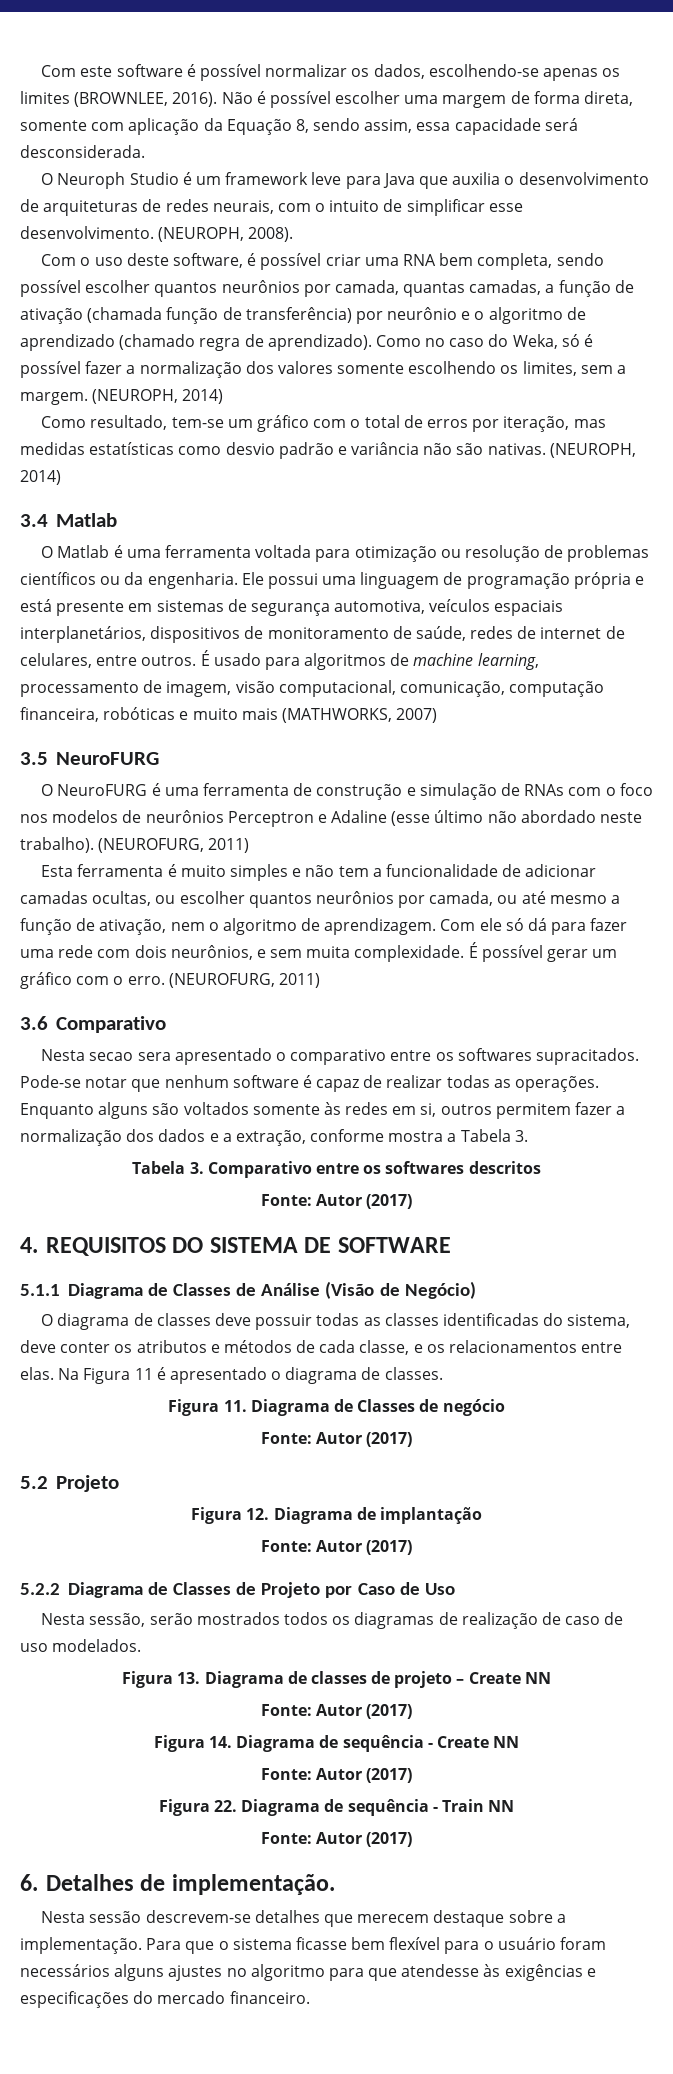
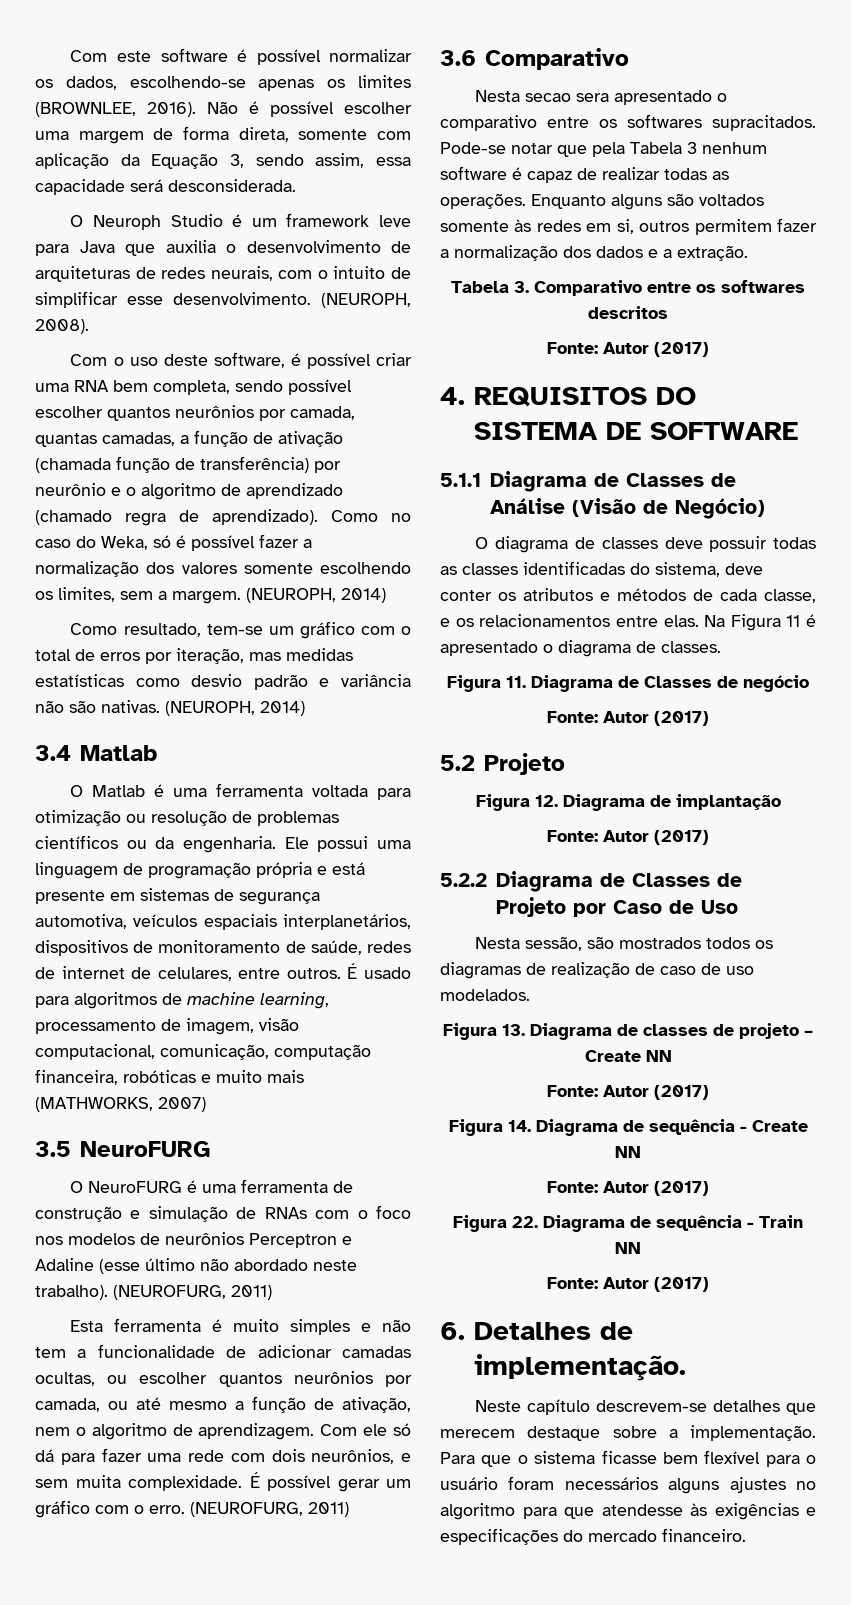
- Não é possível escolher uma margem de forma direta, somente com aplicação da Equação 8, sendo assim, essa capacidade será desconsiderada.
+ Não é possível escolher uma margem de forma direta, somente com aplicação da Equação 3, sendo assim, essa capacidade será desconsiderada.
- Pode-se notar que nenhum software é capaz de realizar todas as operações.
+ Pode-se notar que pela Tabela 3 nenhum software é capaz de realizar todas as operações.
- Enquanto alguns são voltados somente às redes em si, outros permitem fazer a normalização dos dados e a extração, conforme mostra a Tabela 3.
+ Enquanto alguns são voltados somente às redes em si, outros permitem fazer a normalização dos dados e a extração.
- Nesta sessão, serão mostrados todos os diagramas de realização de caso de uso modelados.
+ Nesta sessão, são mostrados todos os diagramas de realização de caso de uso modelados.
- Nesta sessão descrevem-se detalhes que merecem destaque sobre a implementação.
+ Neste capítulo descrevem-se detalhes que merecem destaque sobre a implementação.

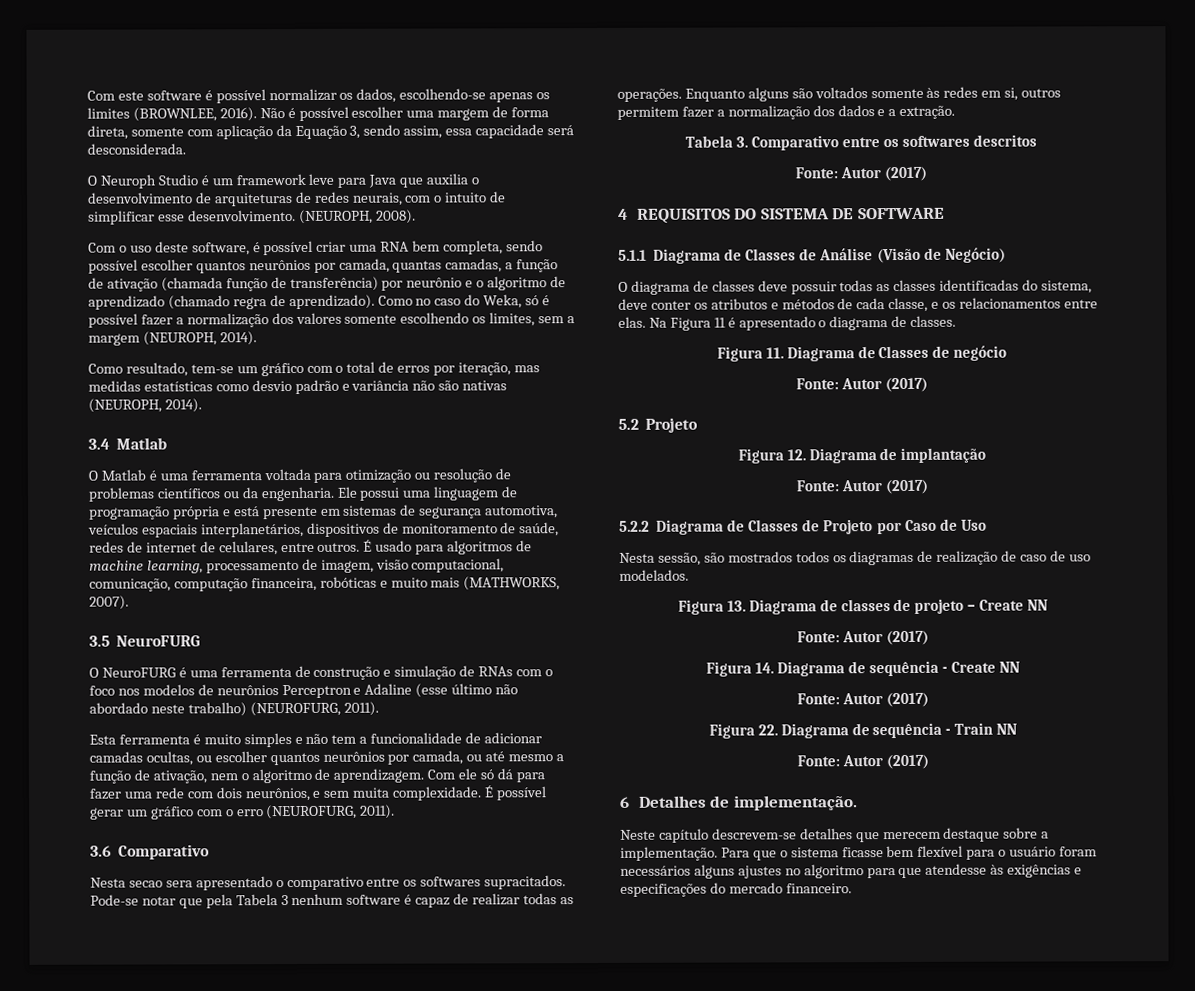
- Como no caso do Weka, só é possível fazer a normalização dos valores somente escolhendo os limites, sem a margem. (NEUROPH, 2014)
+ Como no caso do Weka, só é possível fazer a normalização dos valores somente escolhendo os limites, sem a margem (NEUROPH, 2014).
- Como resultado, tem-se um gráfico com o total de erros por iteração, mas medidas estatísticas como desvio padrão e variância não são nativas. (NEUROPH, 2014)
+ Como resultado, tem-se um gráfico com o total de erros por iteração, mas medidas estatísticas como desvio padrão e variância não são nativas (NEUROPH, 2014).
- É usado para algoritmos de machine learning, processamento de imagem, visão computacional, comunicação, computação financeira, robóticas e muito mais (MATHWORKS, 2007)
+ É usado para algoritmos de machine learning, processamento de imagem, visão computacional, comunicação, computação financeira, robóticas e muito mais (MATHWORKS, 2007).
- O NeuroFURG é uma ferramenta de construção e simulação de RNAs com o foco nos modelos de neurônios Perceptron e Adaline (esse último não abordado neste trabalho). (NEUROFURG, 2011)
+ O NeuroFURG é uma ferramenta de construção e simulação de RNAs com o foco nos modelos de neurônios Perceptron e Adaline (esse último não abordado neste trabalho) (NEUROFURG, 2011).
- É possível gerar um gráfico com o erro. (NEUROFURG, 2011)
+ É possível gerar um gráfico com o erro (NEUROFURG, 2011).
- 4. REQUISITOS DO SISTEMA DE SOFTWARE
+ 4 REQUISITOS DO SISTEMA DE SOFTWARE
- 6. Detalhes de implementação.
+ 6 Detalhes de implementação.

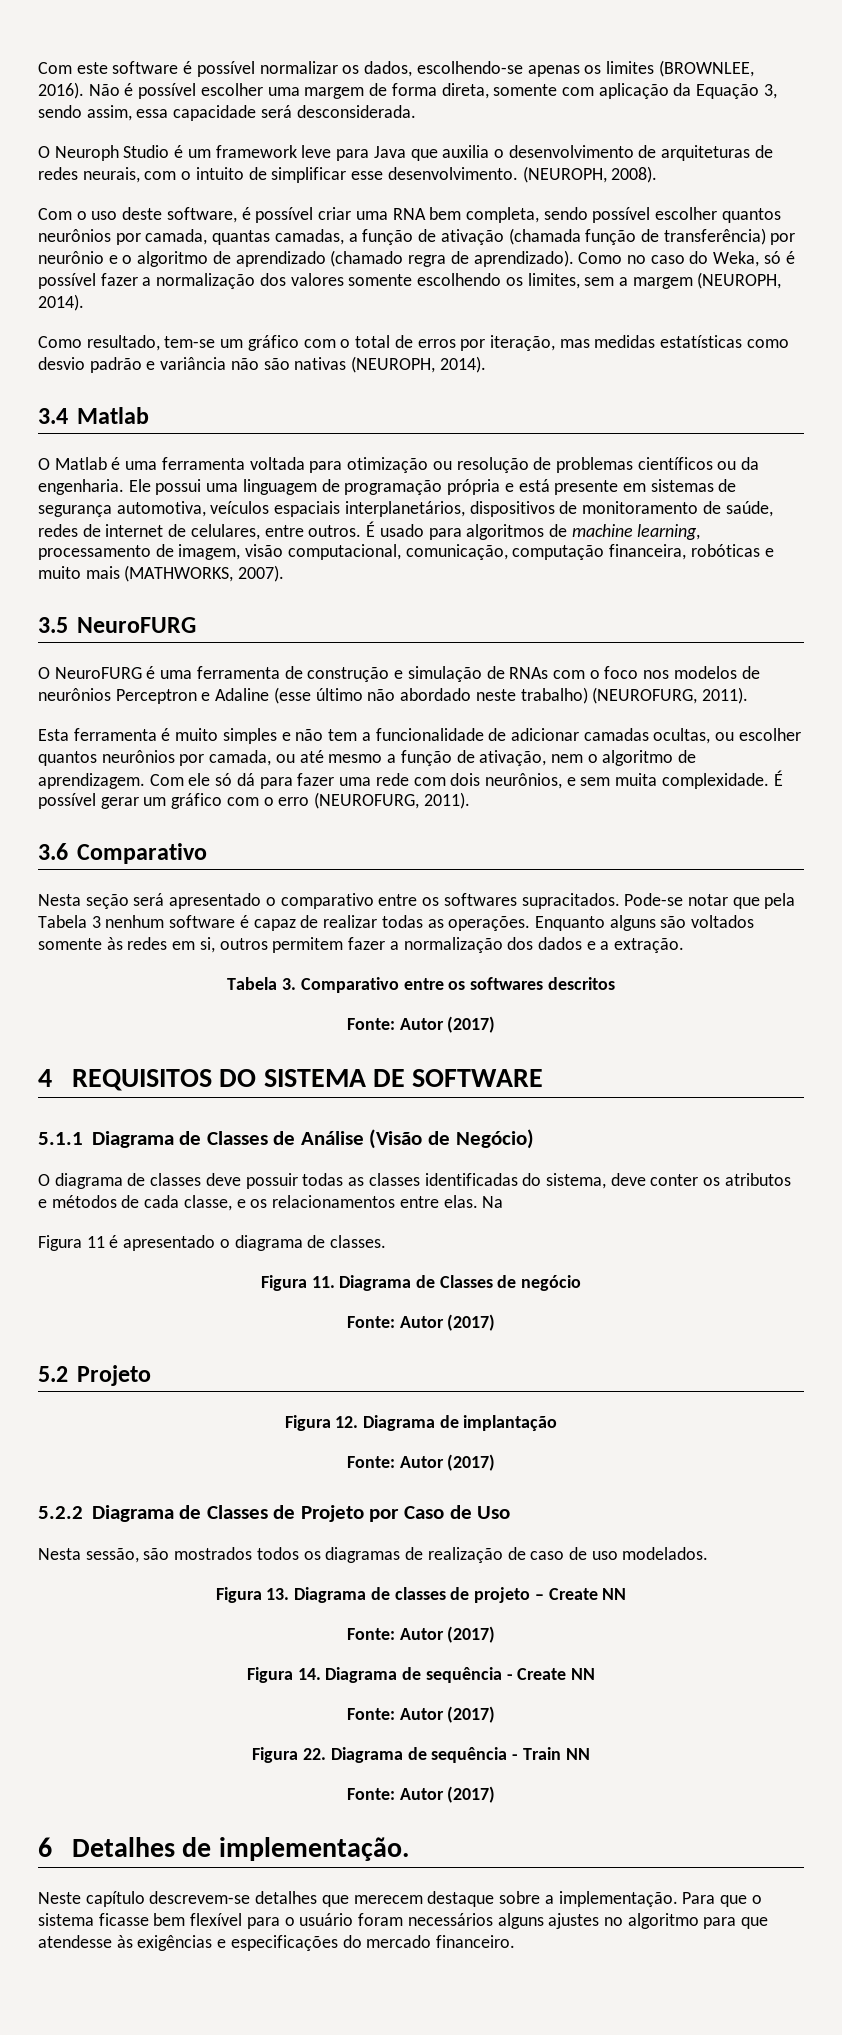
- Nesta secao sera apresentado o comparativo entre os softwares supracitados.
+ Nesta seção será apresentado o comparativo entre os softwares supracitados.
- Na Figura 11 é apresentado o diagrama de classes.
+ Na
+ Figura 11 é apresentado o diagrama de classes.

